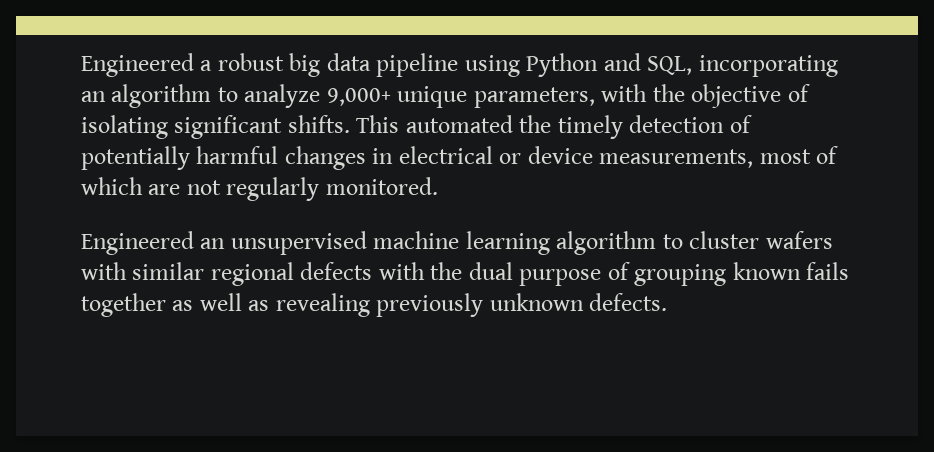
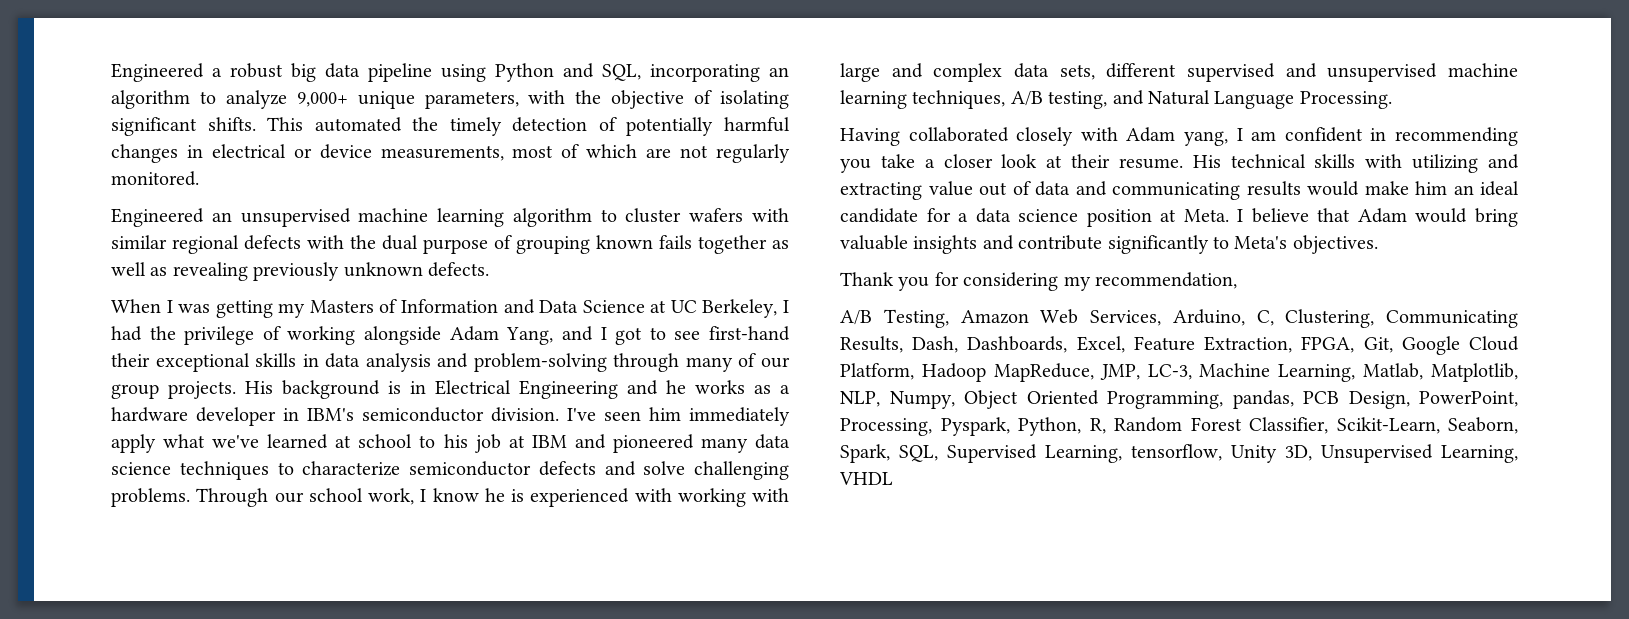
+ When I was getting my Masters of Information and Data Science at UC Berkeley, I had the privilege of working alongside Adam Yang, and I got to see first-hand their exceptional skills in data analysis and problem-solving through many of our group projects. His background is in Electrical Engineering and he works as a hardware developer in IBM's semiconductor division. I've seen him immediately apply what we've learned at school to his job at IBM and pioneered many data science techniques to characterize semiconductor defects and solve challenging problems. Through our school work, I know he is experienced with working with large and complex data sets, different supervised and unsupervised machine learning techniques, A/B testing, and Natural Language Processing.
+ Having collaborated closely with Adam yang, I am confident in recommending you take a closer look at their resume. His technical skills with utilizing and extracting value out of data and communicating results would make him an ideal candidate for a data science position at Meta. I believe that Adam would bring valuable insights and contribute significantly to Meta's objectives.
+ Thank you for considering my recommendation,
+ A/B Testing, Amazon Web Services, Arduino, C, Clustering, Communicating Results, Dash, Dashboards, Excel, Feature Extraction, FPGA, Git, Google Cloud Platform, Hadoop MapReduce, JMP, LC-3, Machine Learning, Matlab, Matplotlib, NLP, Numpy, Object Oriented Programming, pandas, PCB Design, PowerPoint, Processing, Pyspark, Python, R, Random Forest Classifier, Scikit-Learn, Seaborn, Spark, SQL, Supervised Learning, tensorflow, Unity 3D, Unsupervised Learning, VHDL

